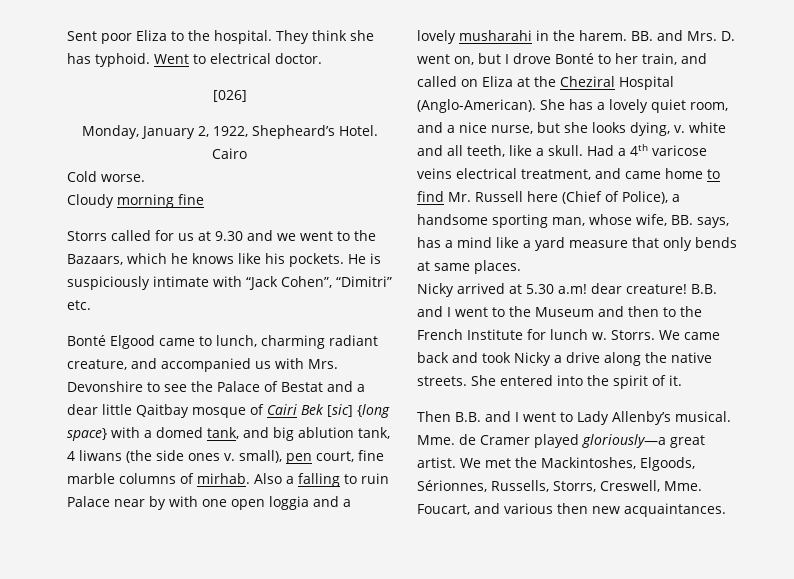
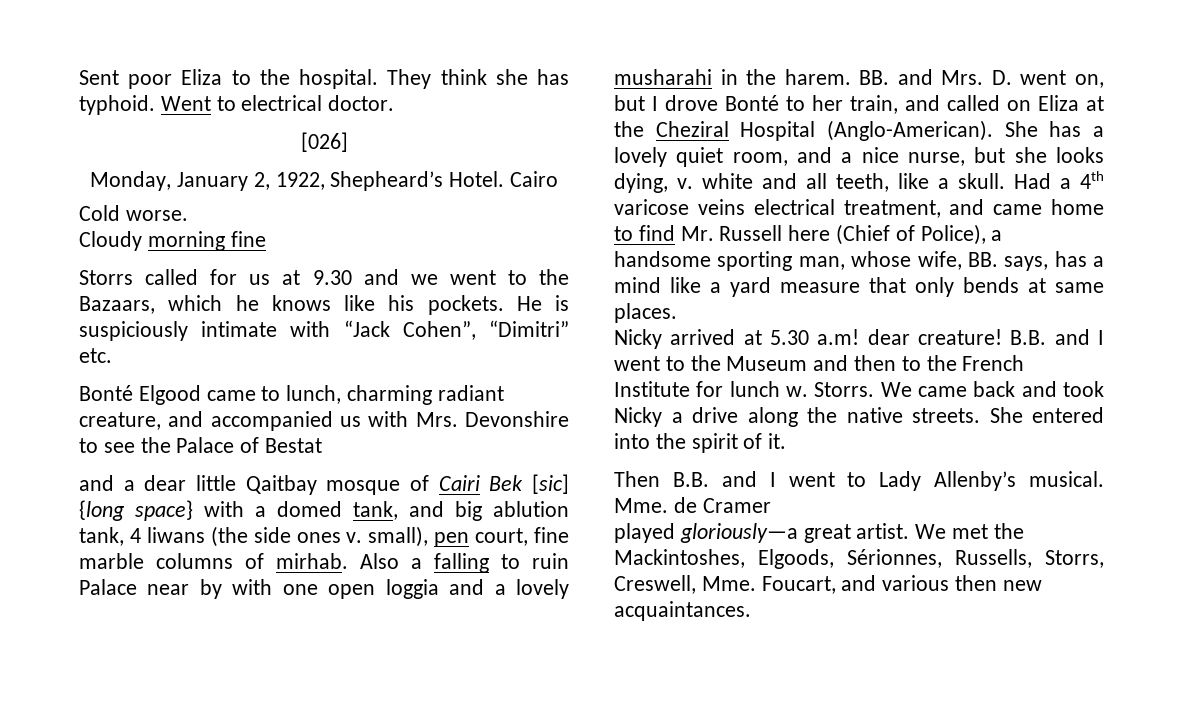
- Bonté Elgood came to lunch, charming radiant creature, and accompanied us with Mrs. Devonshire to see the Palace of Bestat and a dear little Qaitbay mosque of Cairi Bek [sic] {long space} with a domed tank, and big ablution tank, 4 liwans (the side ones v. small), pen court, fine marble columns of mirhab.
+ Bonté Elgood came to lunch, charming radiant creature, and accompanied us with Mrs. Devonshire to see the Palace of Bestat
+ and a dear little Qaitbay mosque of Cairi Bek [sic] {long space} with a domed tank, and big ablution tank, 4 liwans (the side ones v. small), pen court, fine marble columns of mirhab.
- Mme. de Cramer played gloriously—a great artist.
+ Mme. de Cramer
+ played gloriously—a great artist.

